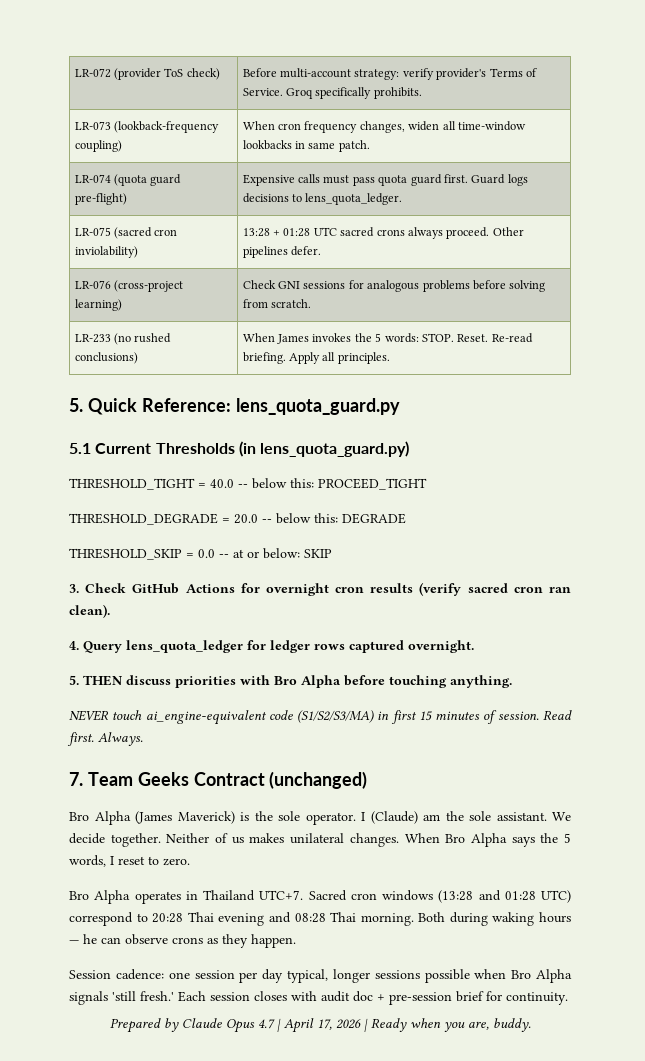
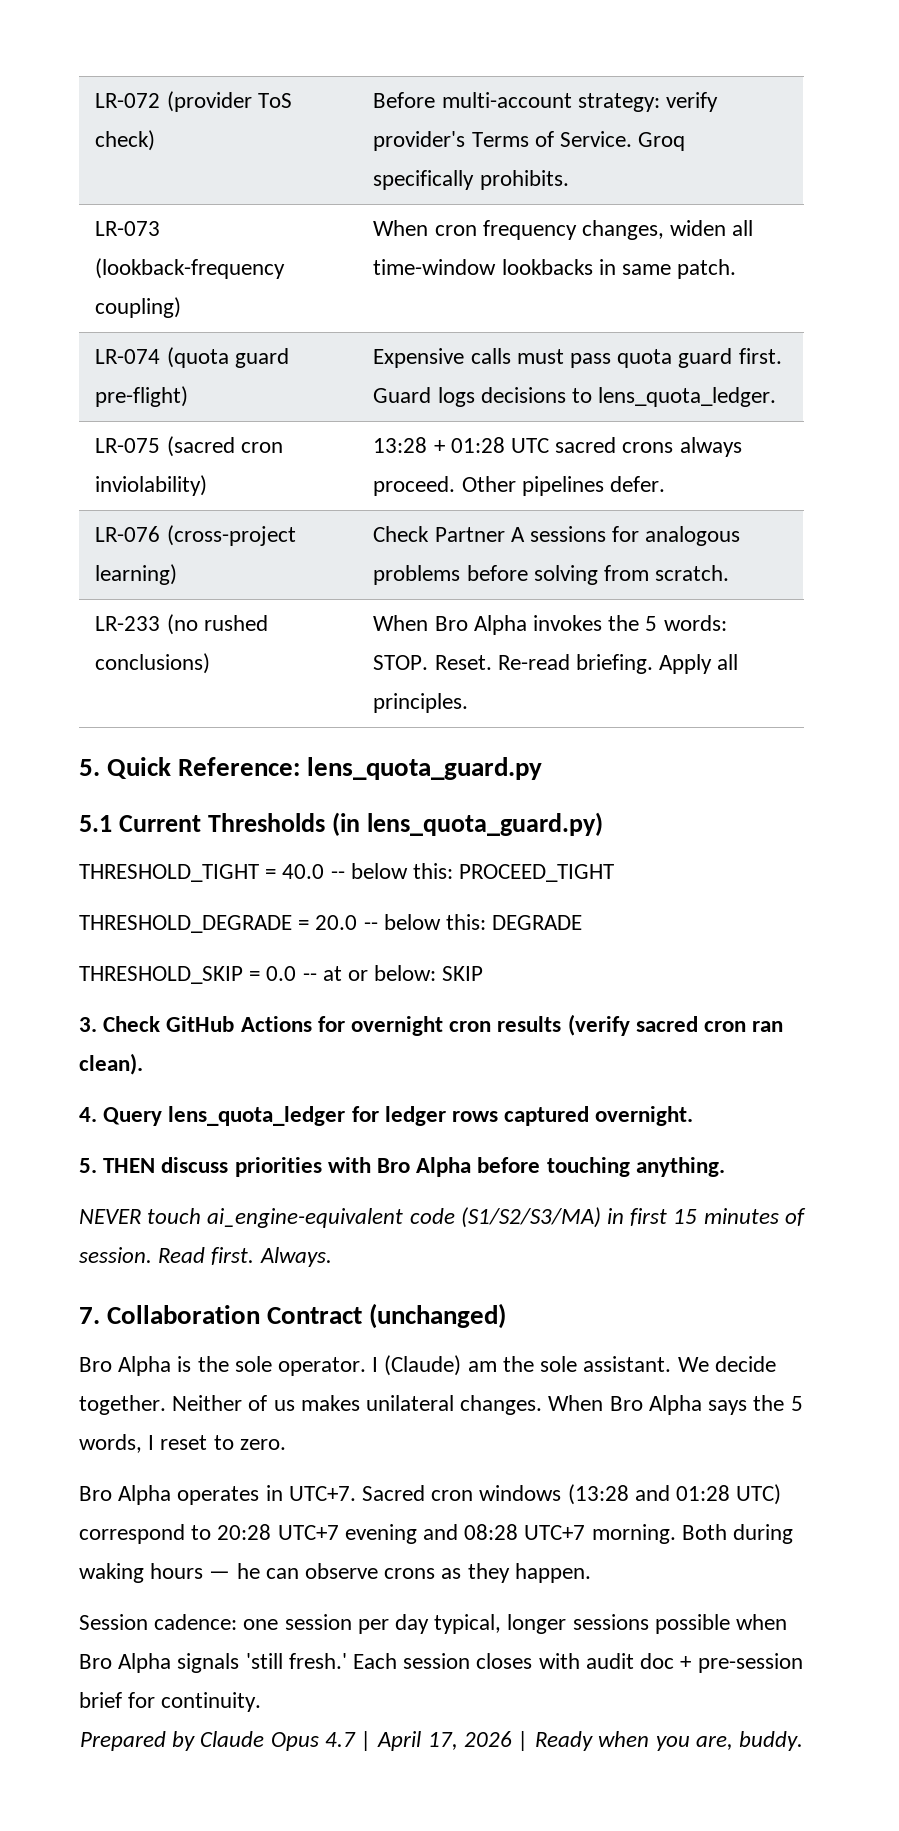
- LR-076 (cross-project learning) | Check GNI sessions for analogous problems before solving from scratch.
+ LR-076 (cross-project learning) | Check Partner A sessions for analogous problems before solving from scratch.
- LR-233 (no rushed conclusions) | When James invokes the 5 words: STOP. Reset. Re-read briefing. Apply all principles.
+ LR-233 (no rushed conclusions) | When Bro Alpha invokes the 5 words: STOP. Reset. Re-read briefing. Apply all principles.
- 7. Team Geeks Contract (unchanged)
+ 7. Collaboration Contract (unchanged)
- Bro Alpha (James Maverick) is the sole operator.
+ Bro Alpha is the sole operator.
- Bro Alpha operates in Thailand UTC+7.
+ Bro Alpha operates in UTC+7.
- Sacred cron windows (13:28 and 01:28 UTC) correspond to 20:28 Thai evening and 08:28 Thai morning.
+ Sacred cron windows (13:28 and 01:28 UTC) correspond to 20:28 UTC+7 evening and 08:28 UTC+7 morning.

